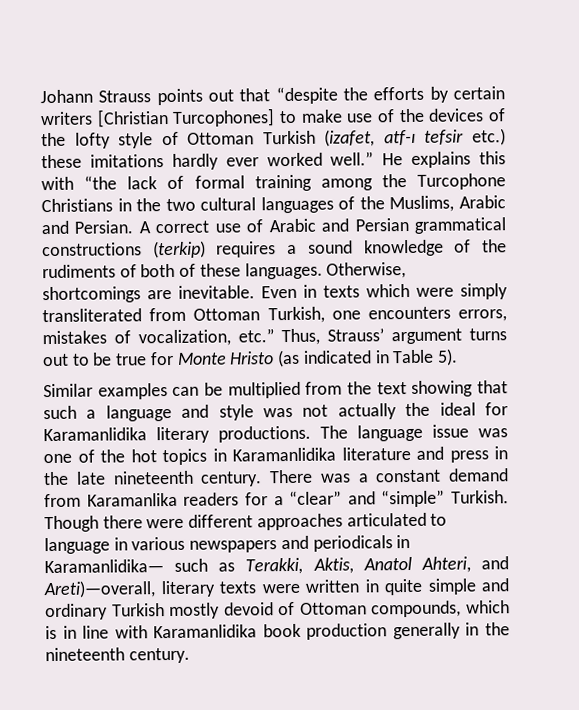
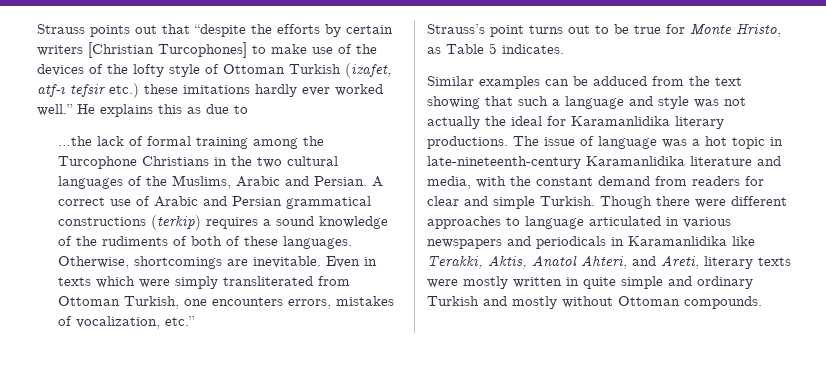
- Johann Strauss points out that “despite the efforts by certain writers [Christian Turcophones] to make use of the devices of the lofty style of Ottoman Turkish (izafet, atf-ı tefsir etc.) these imitations hardly ever worked well.”
+ Strauss points out that “despite the efforts by certain writers [Christian Turcophones] to make use of the devices of the lofty style of Ottoman Turkish (izafet, atf-ı tefsir etc.) these imitations hardly ever worked well.”
- He explains this with “the lack of formal training among the Turcophone Christians in the two cultural languages of the Muslims, Arabic and Persian.
+ He explains this as due to
+ …the lack of formal training among the Turcophone Christians in the two cultural languages of the Muslims, Arabic and Persian.
- Even in texts which were simply transliterated from Ottoman Turkish, one encounters errors, mistakes of vocalization, etc.” Thus, Strauss’ argument turns out to be true for Monte Hristo (as indicated in Table 5).
+ Even in texts which were simply transliterated from Ottoman Turkish, one encounters errors, mistakes of vocalization, etc.”
+ Strauss’s point turns out to be true for Monte Hristo, as Table 5 indicates.
- Similar examples can be multiplied from the text showing that such a language and style was not actually the ideal for Karamanlidika literary productions.
+ Similar examples can be adduced from the text showing that such a language and style was not actually the ideal for Karamanlidika literary productions.
- The language issue was one of the hot topics in Karamanlidika literature and press in the late nineteenth century. There was a constant demand from Karamanlika readers for a “clear” and “simple” Turkish.
+ The issue of language was a hot topic in late-nineteenth-century Karamanlidika literature and media, with the constant demand from readers for clear and simple Turkish.
- Though there were different approaches articulated to language in various newspapers and periodicals in Karamanlidika— such as Terakki, Aktis, Anatol Ahteri, and Areti)—overall, literary texts were written in quite simple and ordinary Turkish mostly devoid of Ottoman compounds, which is in line with Karamanlidika book production generally in the nineteenth century.
+ Though there were different approaches to language articulated in various newspapers and periodicals in Karamanlidika like Terakki, Aktis, Anatol Ahteri, and Areti, literary texts were mostly written in quite simple and ordinary Turkish and mostly without Ottoman compounds.

